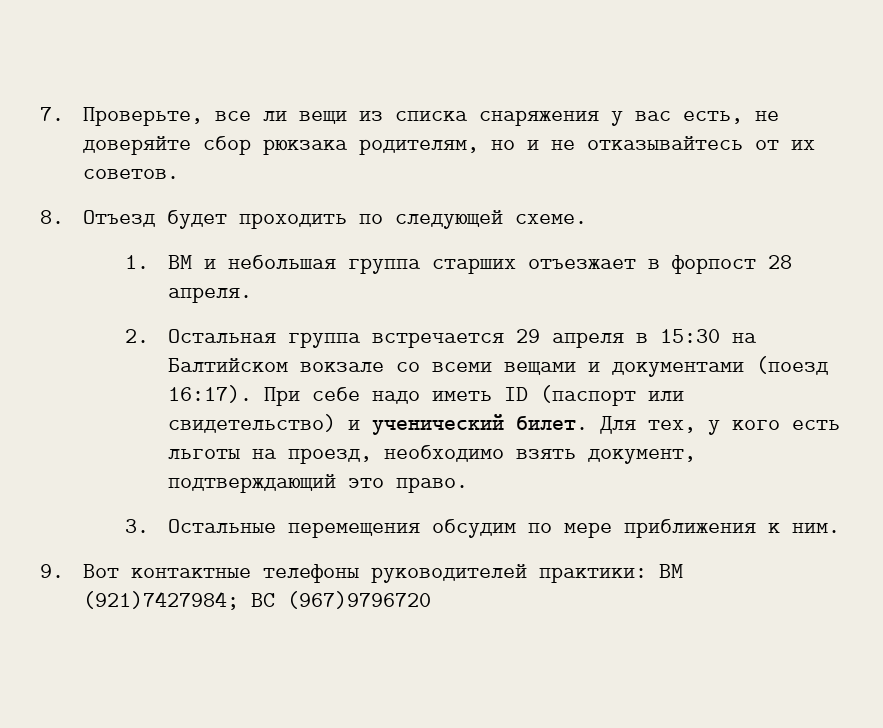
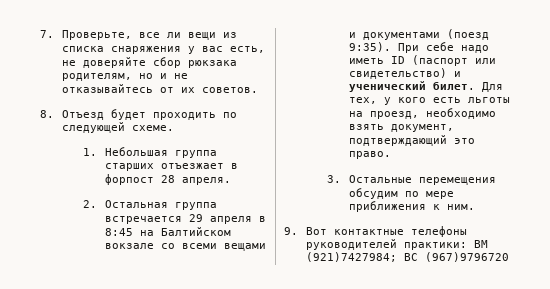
- 1. ВМ и небольшая группа старших отъезжает в форпост 28 апреля.
+ 1. Небольшая группа старших отъезжает в форпост 28 апреля.
- 2. Остальная группа встречается 29 апреля в 15:30 на Балтийском вокзале со всеми вещами и документами (поезд 16:17).
+ 2. Остальная группа встречается 29 апреля в 8:45 на Балтийском вокзале со всеми вещами и документами (поезд 9:35).

